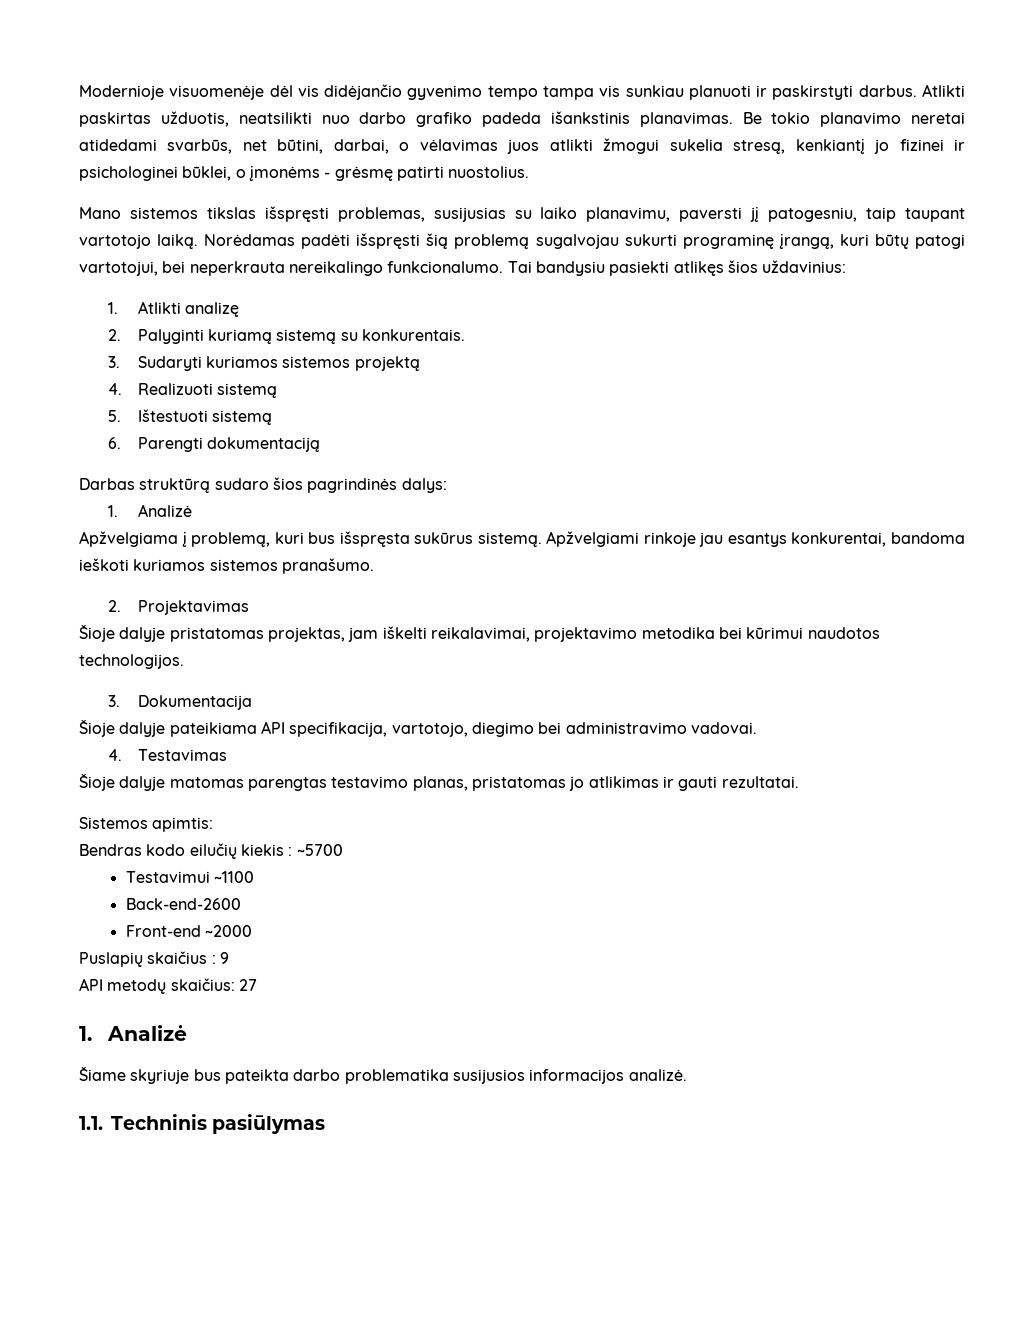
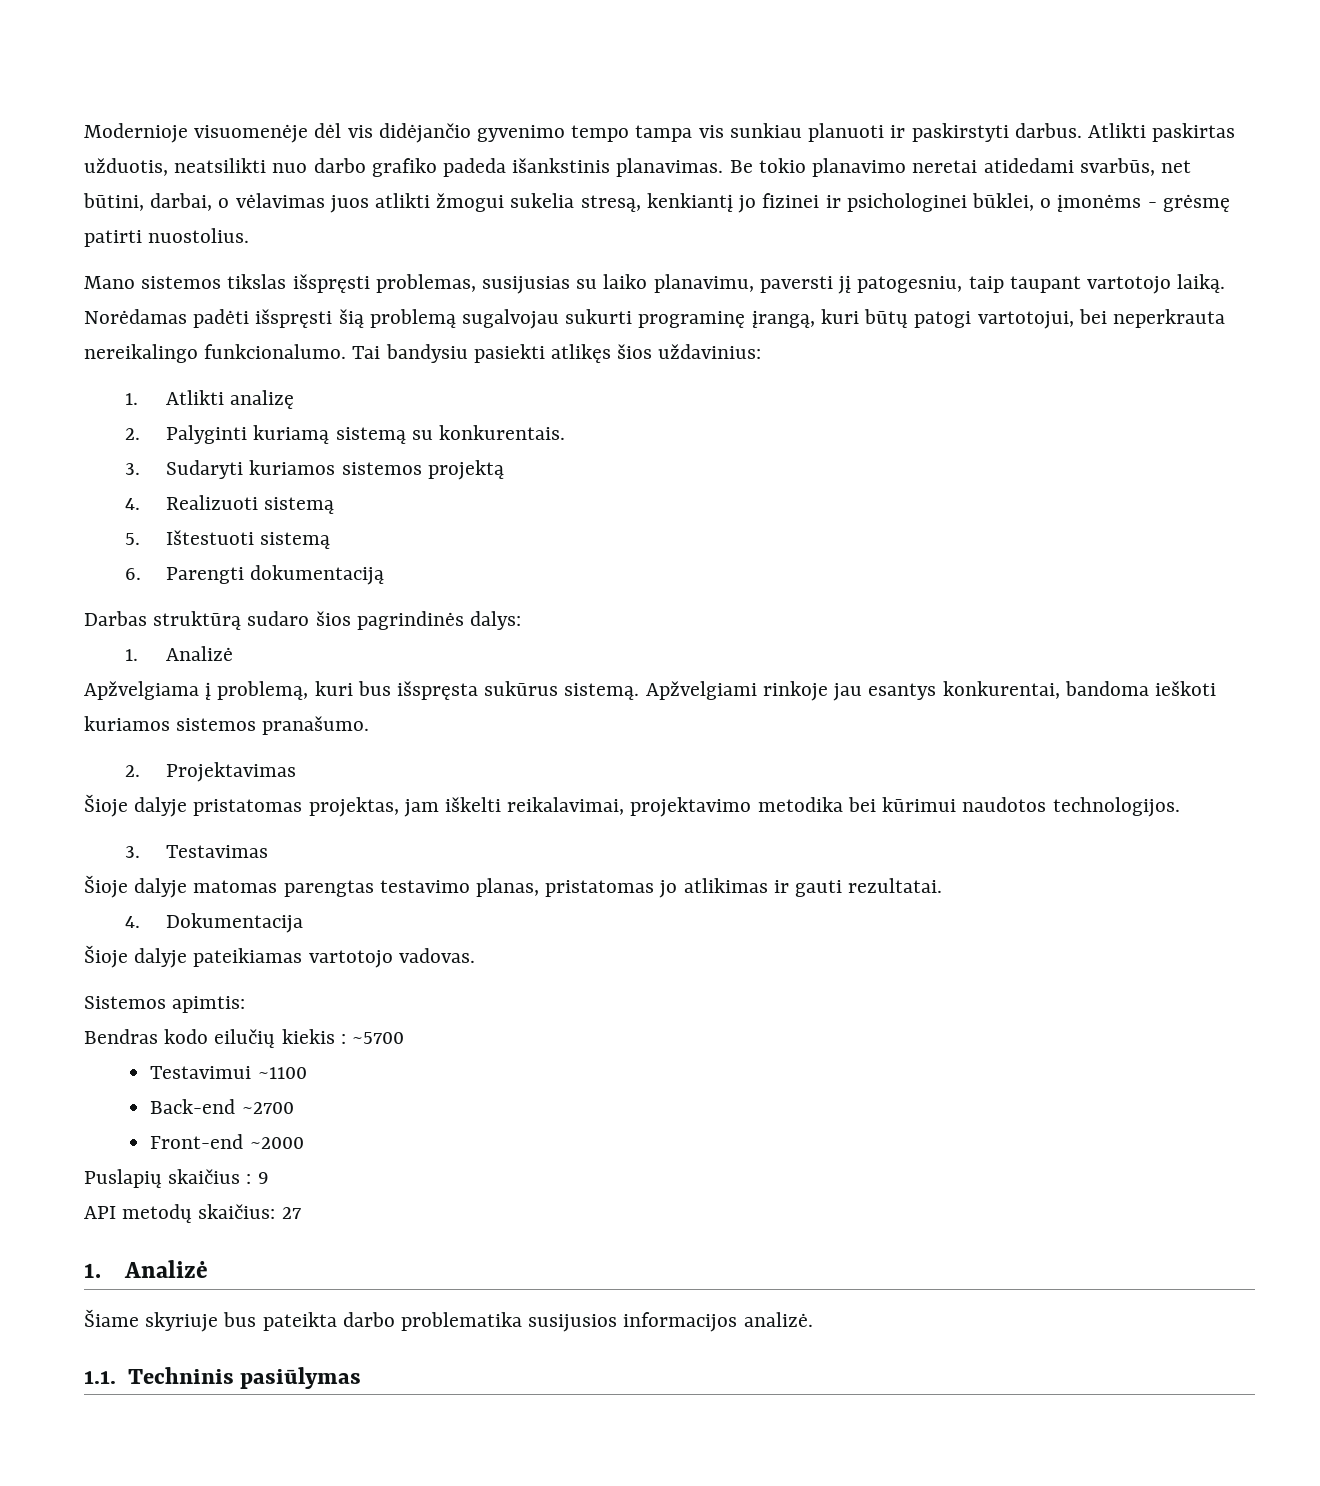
- 3. Dokumentacija
- Šioje dalyje pateikiama API specifikacija, vartotojo, diegimo bei administravimo vadovai.
- 4. Testavimas
+ 3. Testavimas
+ 4. Dokumentacija
+ Šioje dalyje pateikiamas vartotojo vadovas.
- Back-end-2600
+ Back-end ~2700

